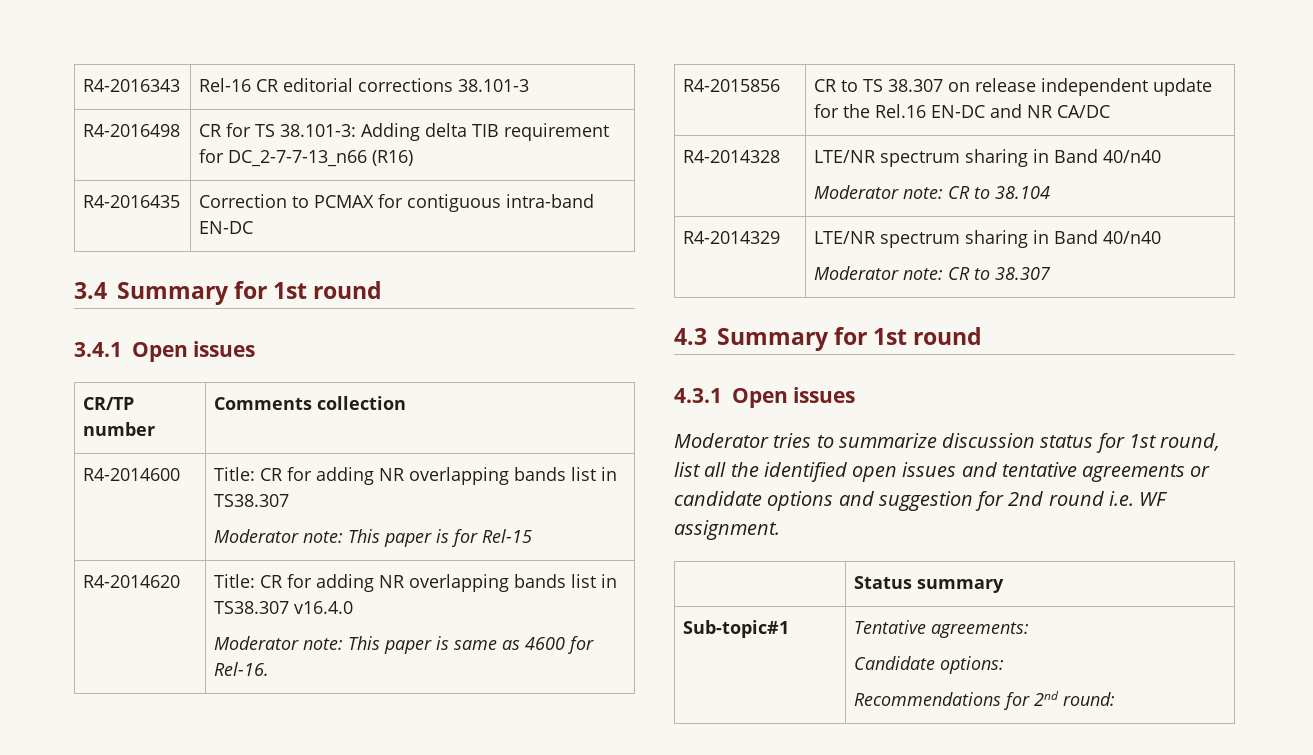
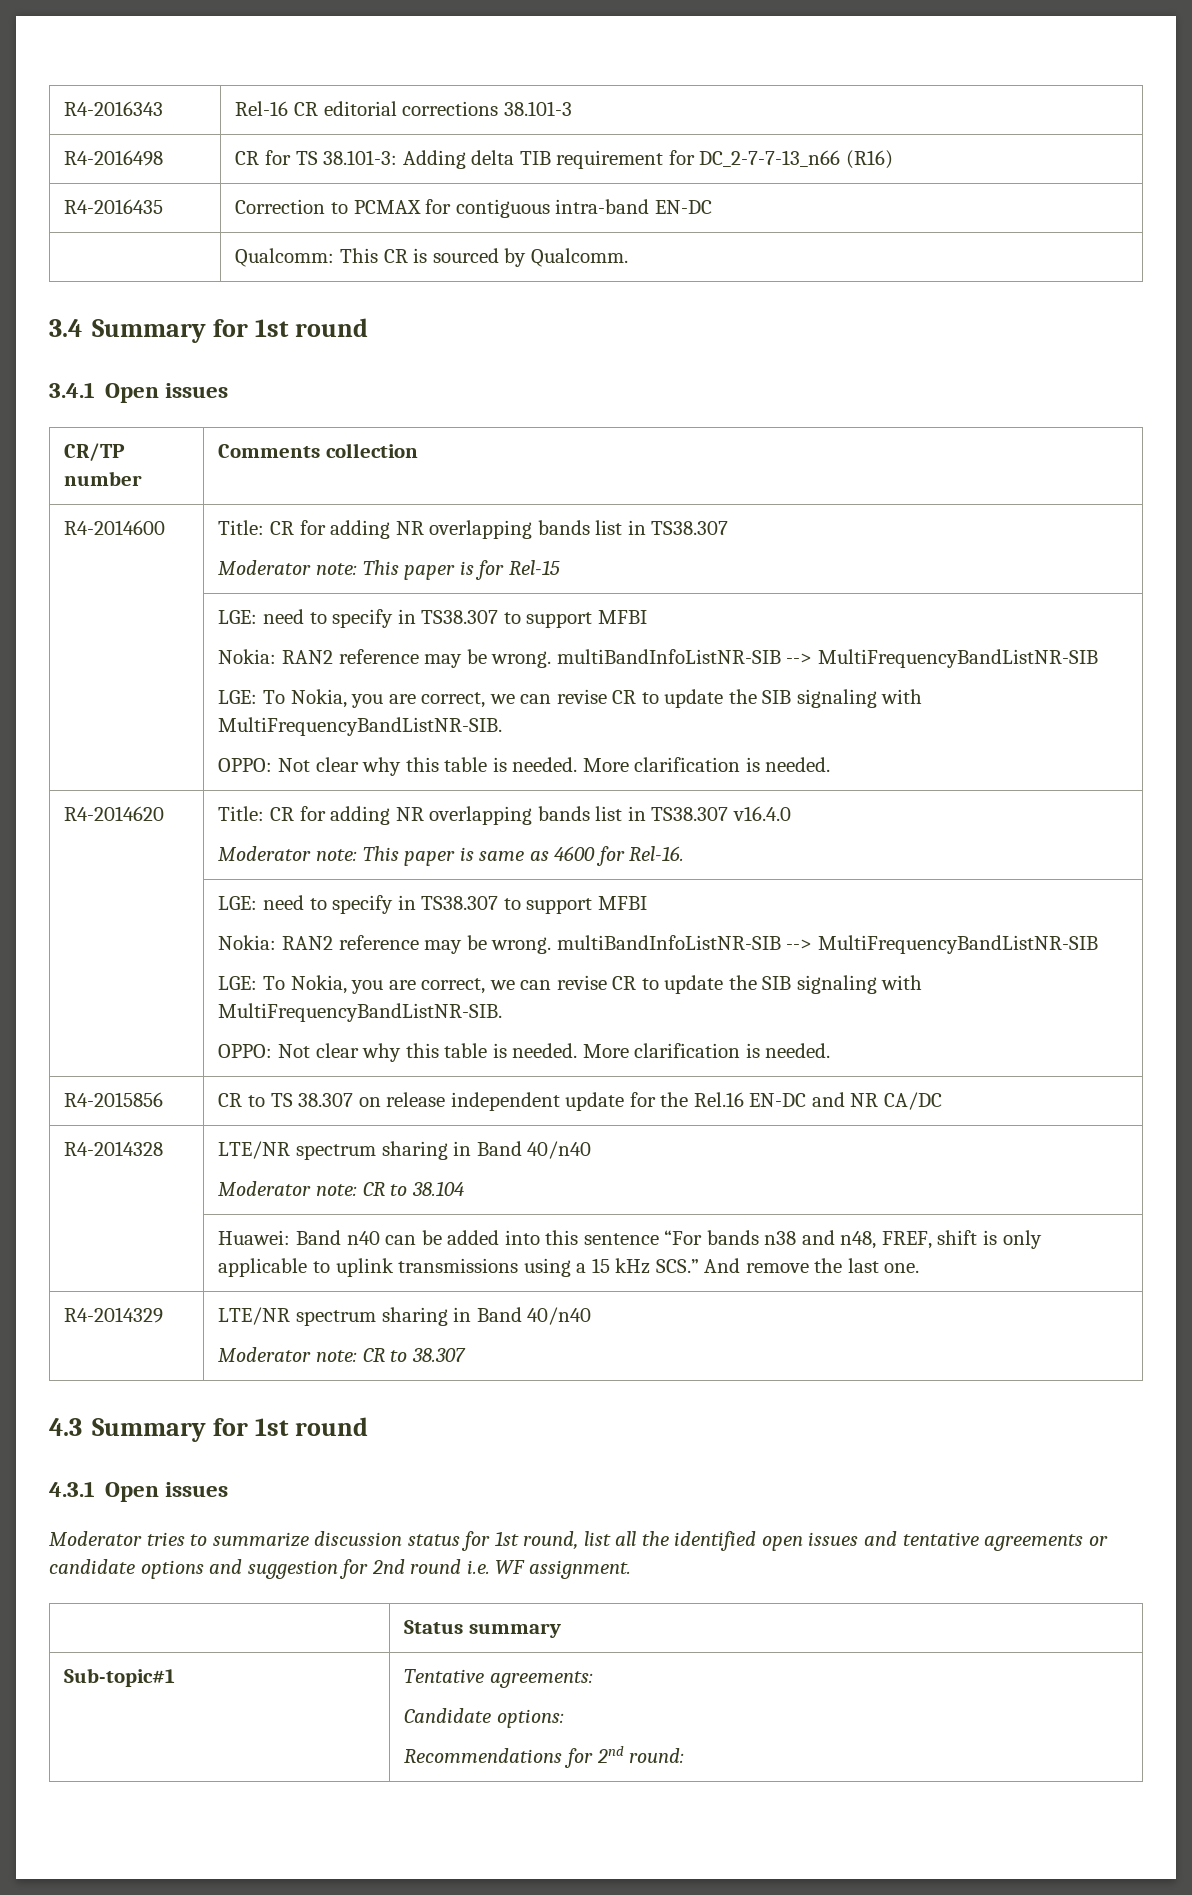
+ | Qualcomm: This CR is sourced by Qualcomm.
  R4-2014600 | Title: CR for adding NR overlapping bands list in TS38.307
  Moderator note: This paper is for Rel-15
+ | LGE: need to specify in TS38.307 to support MFBI
+ Nokia: RAN2 reference may be wrong. multiBandInfoListNR-SIB --> MultiFrequencyBandListNR-SIB
+ LGE: To Nokia, you are correct, we can revise CR to update the SIB signaling with MultiFrequencyBandListNR-SIB.
+ OPPO: Not clear why this table is needed. More clarification is needed.
  R4-2014620 | Title: CR for adding NR overlapping bands list in TS38.307 v16.4.0
  Moderator note: This paper is same as 4600 for Rel-16.
+ | LGE: need to specify in TS38.307 to support MFBI
+ Nokia: RAN2 reference may be wrong. multiBandInfoListNR-SIB --> MultiFrequencyBandListNR-SIB
+ LGE: To Nokia, you are correct, we can revise CR to update the SIB signaling with MultiFrequencyBandListNR-SIB.
+ OPPO: Not clear why this table is needed. More clarification is needed.
+ | Huawei: Band n40 can be added into this sentence “For bands n38 and n48, FREF, shift is only applicable to uplink transmissions using a 15 kHz SCS.” And remove the last one.

